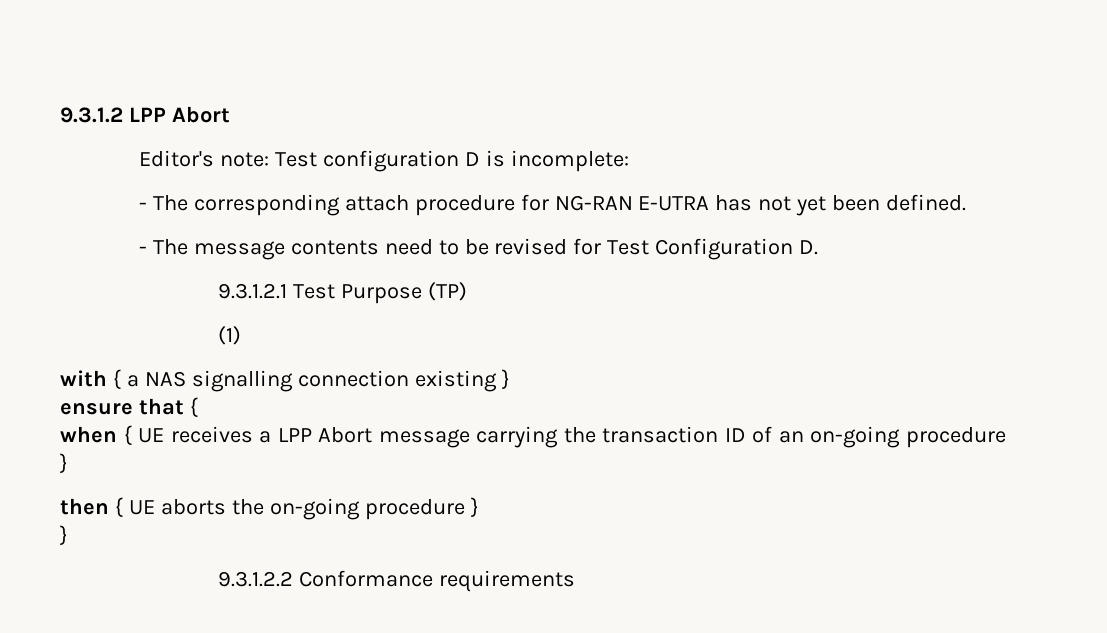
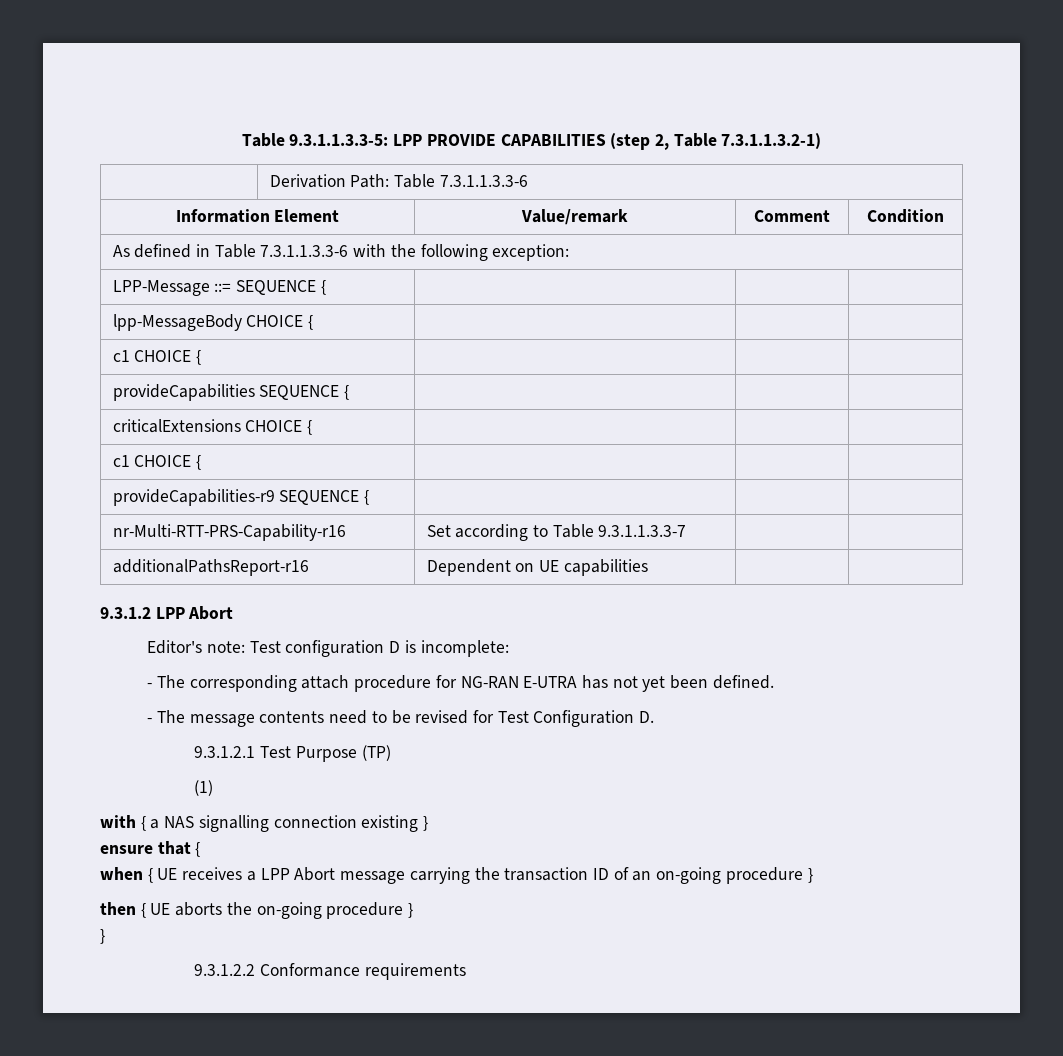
+ Table 9.3.1.1.3.3-5: LPP PROVIDE CAPABILITIES (step 2, Table 7.3.1.1.3.2-1)
+ | Derivation Path: Table 7.3.1.1.3.3-6
+ Information Element | Value/remark | Comment | Condition
+ As defined in Table 7.3.1.1.3.3-6 with the following exception:
+ LPP-Message ::= SEQUENCE { | | |
+ lpp-MessageBody CHOICE { | | |
+ c1 CHOICE { | | |
+ provideCapabilities SEQUENCE { | | |
+ criticalExtensions CHOICE { | | |
+ c1 CHOICE { | | |
+ provideCapabilities-r9 SEQUENCE { | | |
+ nr-Multi-RTT-PRS-Capability-r16 | Set according to Table 9.3.1.1.3.3-7 | |
+ additionalPathsReport-r16 | Dependent on UE capabilities | |

